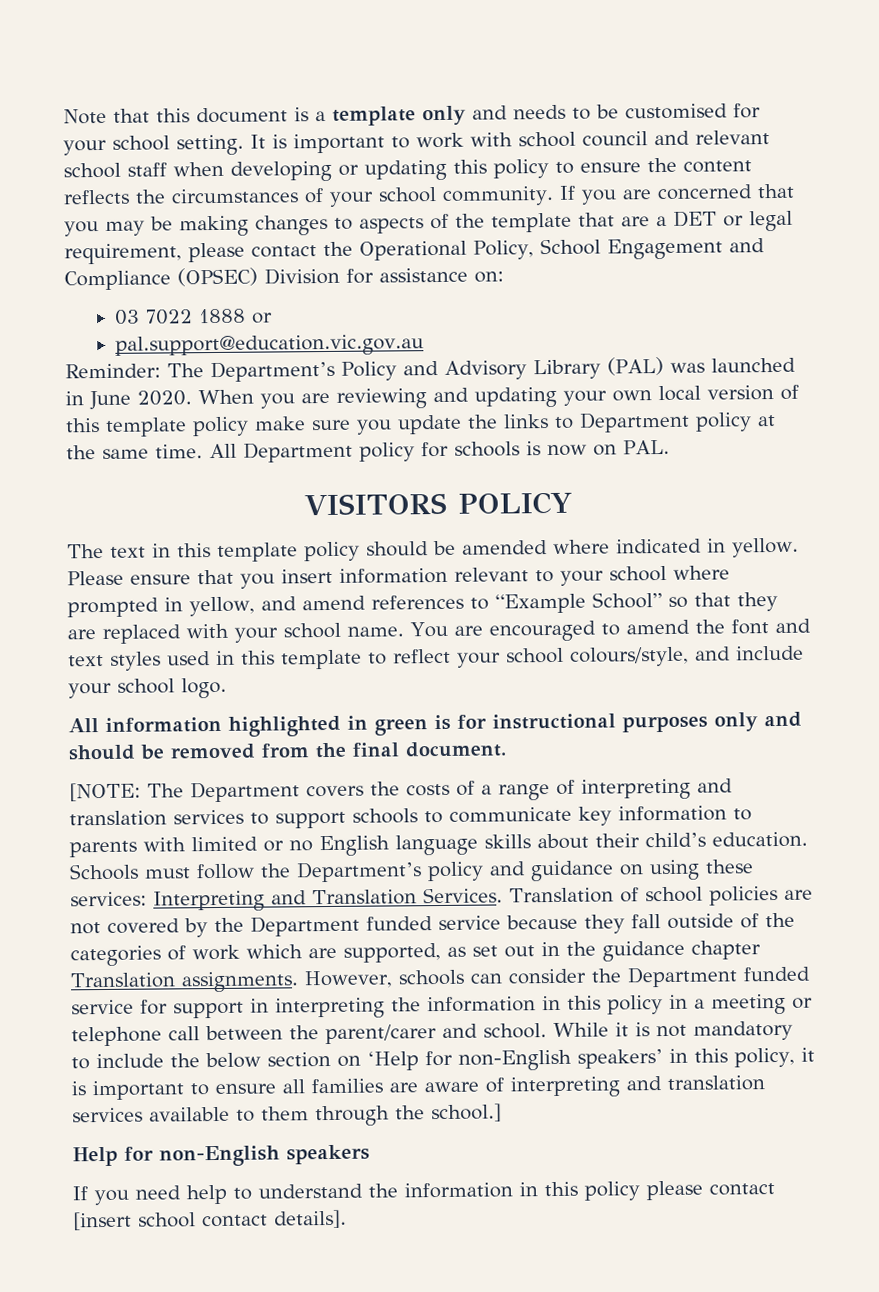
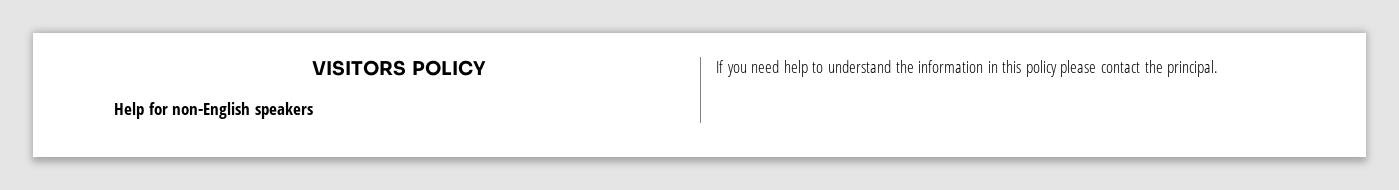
- Note that this document is a template only and needs to be customised for your school setting. It is important to work with school council and relevant school staff when developing or updating this policy to ensure the content reflects the circumstances of your school community. If you are concerned that you may be making changes to aspects of the template that are a DET or legal requirement, please contact the Operational Policy, School Engagement and Compliance (OPSEC) Division for assistance on:
- 03 7022 1888 or
- pal.support@education.vic.gov.au
- Reminder: The Department’s Policy and Advisory Library (PAL) was launched in June 2020. When you are reviewing and updating your own local version of this template policy make sure you update the links to Department policy at the same time. All Department policy for schools is now on PAL.
  VISITORS POLICY
- The text in this template policy should be amended where indicated in yellow. Please ensure that you insert information relevant to your school where prompted in yellow, and amend references to “Example School” so that they are replaced with your school name. You are encouraged to amend the font and text styles used in this template to reflect your school colours/style, and include your school logo.
- All information highlighted in green is for instructional purposes only and should be removed from the final document.
- [NOTE: The Department covers the costs of a range of interpreting and translation services to support schools to communicate key information to parents with limited or no English language skills about their child’s education. Schools must follow the Department’s policy and guidance on using these services: Interpreting and Translation Services. Translation of school policies are not covered by the Department funded service because they fall outside of the categories of work which are supported, as set out in the guidance chapter Translation assignments. However, schools can consider the Department funded service for support in interpreting the information in this policy in a meeting or telephone call between the parent/carer and school. While it is not mandatory to include the below section on ‘Help for non-English speakers’ in this policy, it is important to ensure all families are aware of interpreting and translation services available to them through the school.]
- If you need help to understand the information in this policy please contact [insert school contact details].
+ If you need help to understand the information in this policy please contact the principal.

